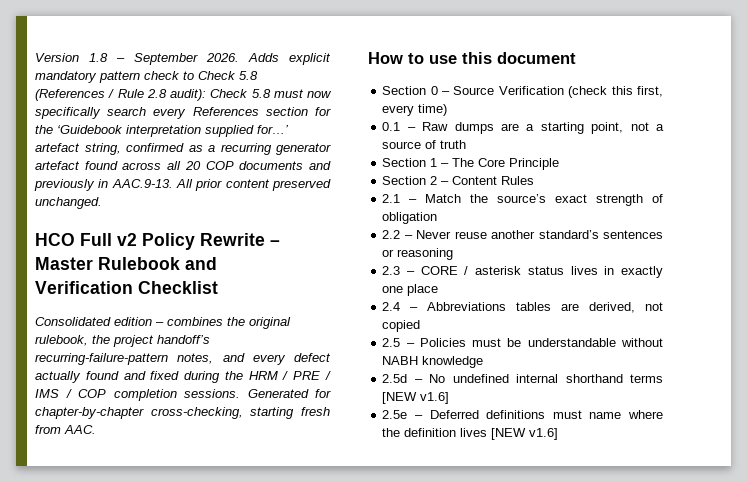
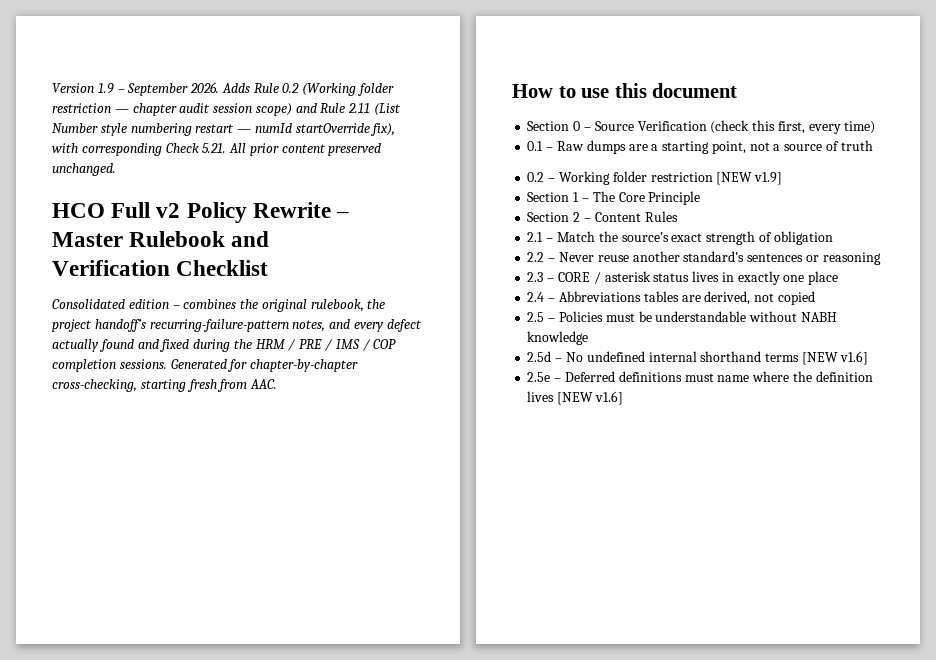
- Version 1.8 – September 2026.
+ Version 1.9 – September 2026.
- Adds explicit mandatory pattern check to Check 5.8 (References / Rule 2.8 audit): Check 5.8 must now specifically search every References section for the ‘Guidebook interpretation supplied for…’ artefact string, confirmed as a recurring generator artefact found across all 20 COP documents and previously in AAC.9-13. All prior content preserved unchanged.
+ Adds Rule 0.2 (Working folder restriction — chapter audit session scope) and Rule 2.11 (List Number style numbering restart — numId startOverride fix), with corresponding Check 5.21. All prior content preserved unchanged.
+ 0.2 – Working folder restriction [NEW v1.9]

